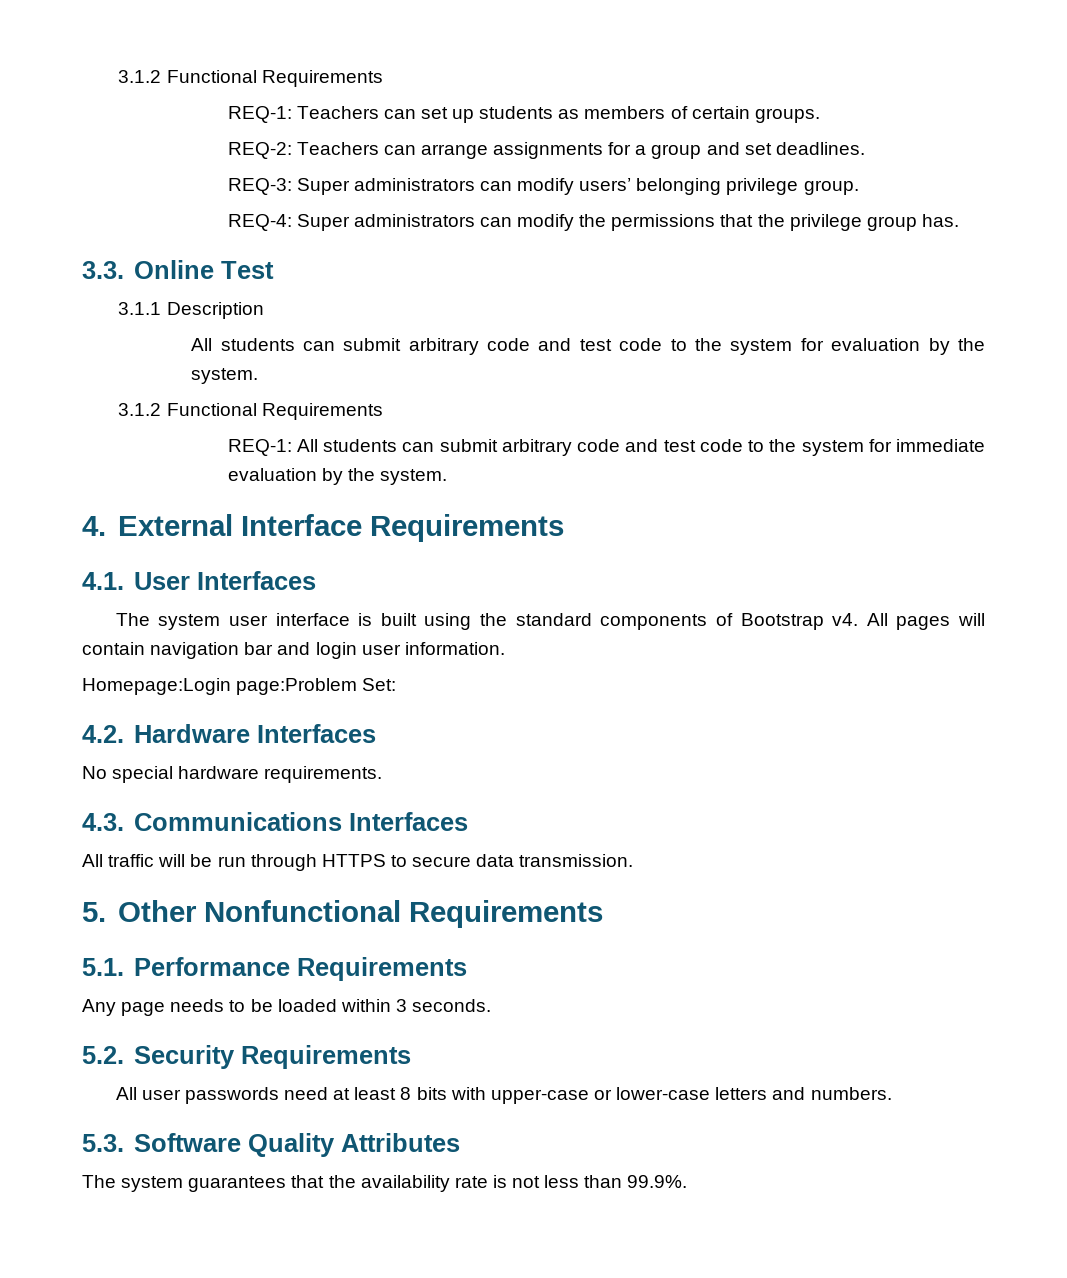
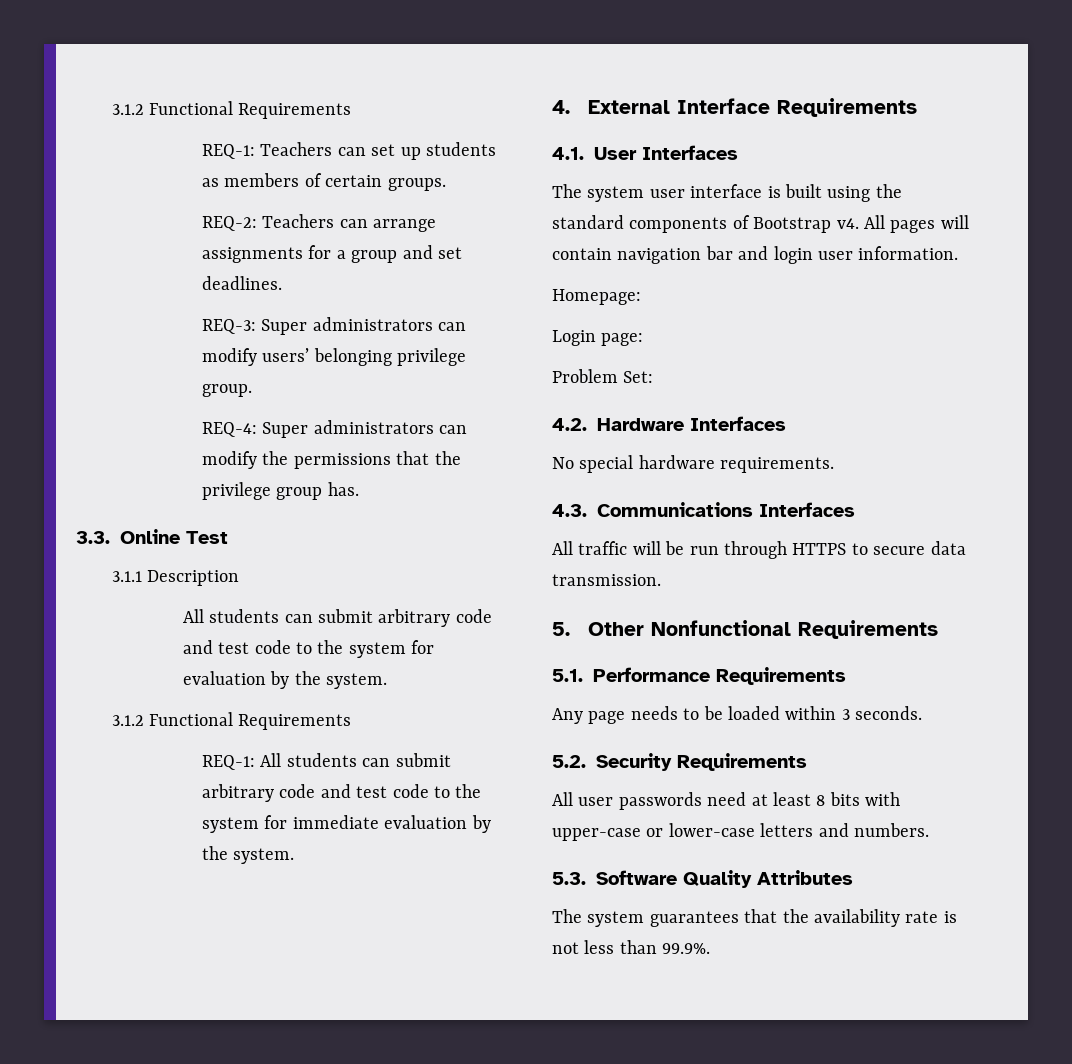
- Homepage:Login page:Problem Set:
+ Homepage:
+ Login page:
+ Problem Set:

